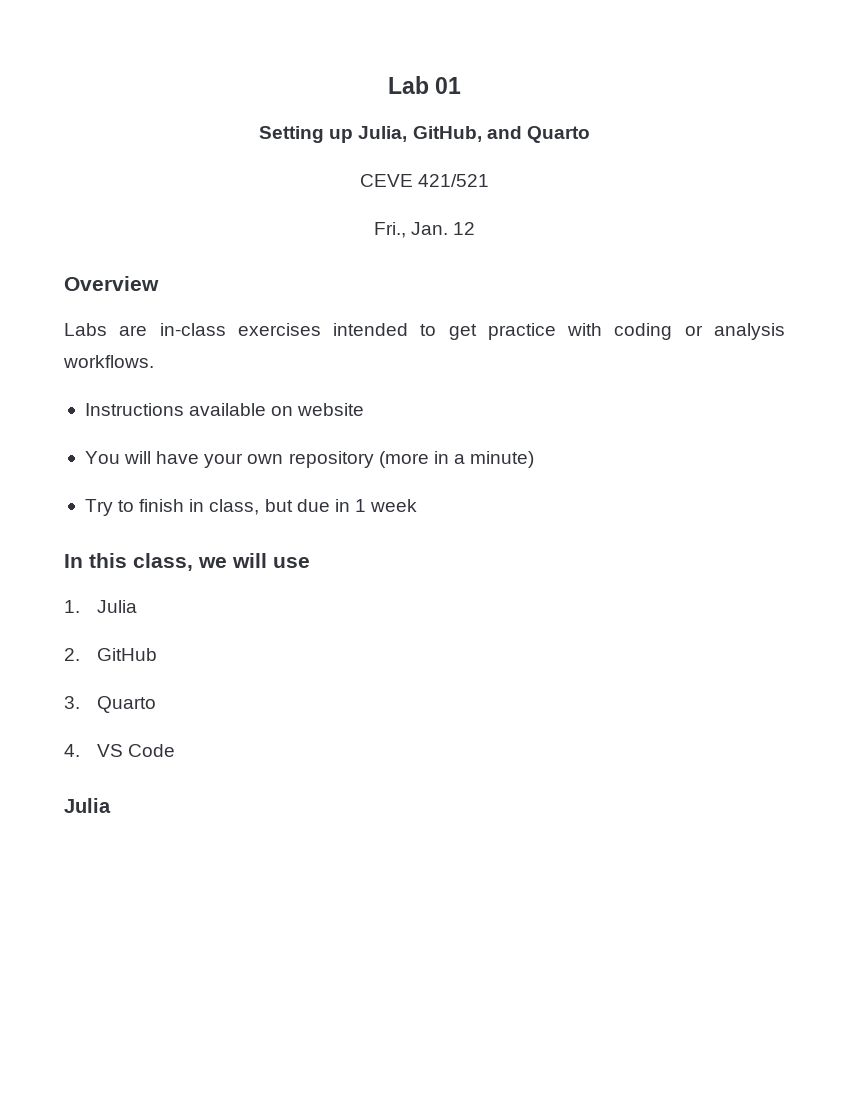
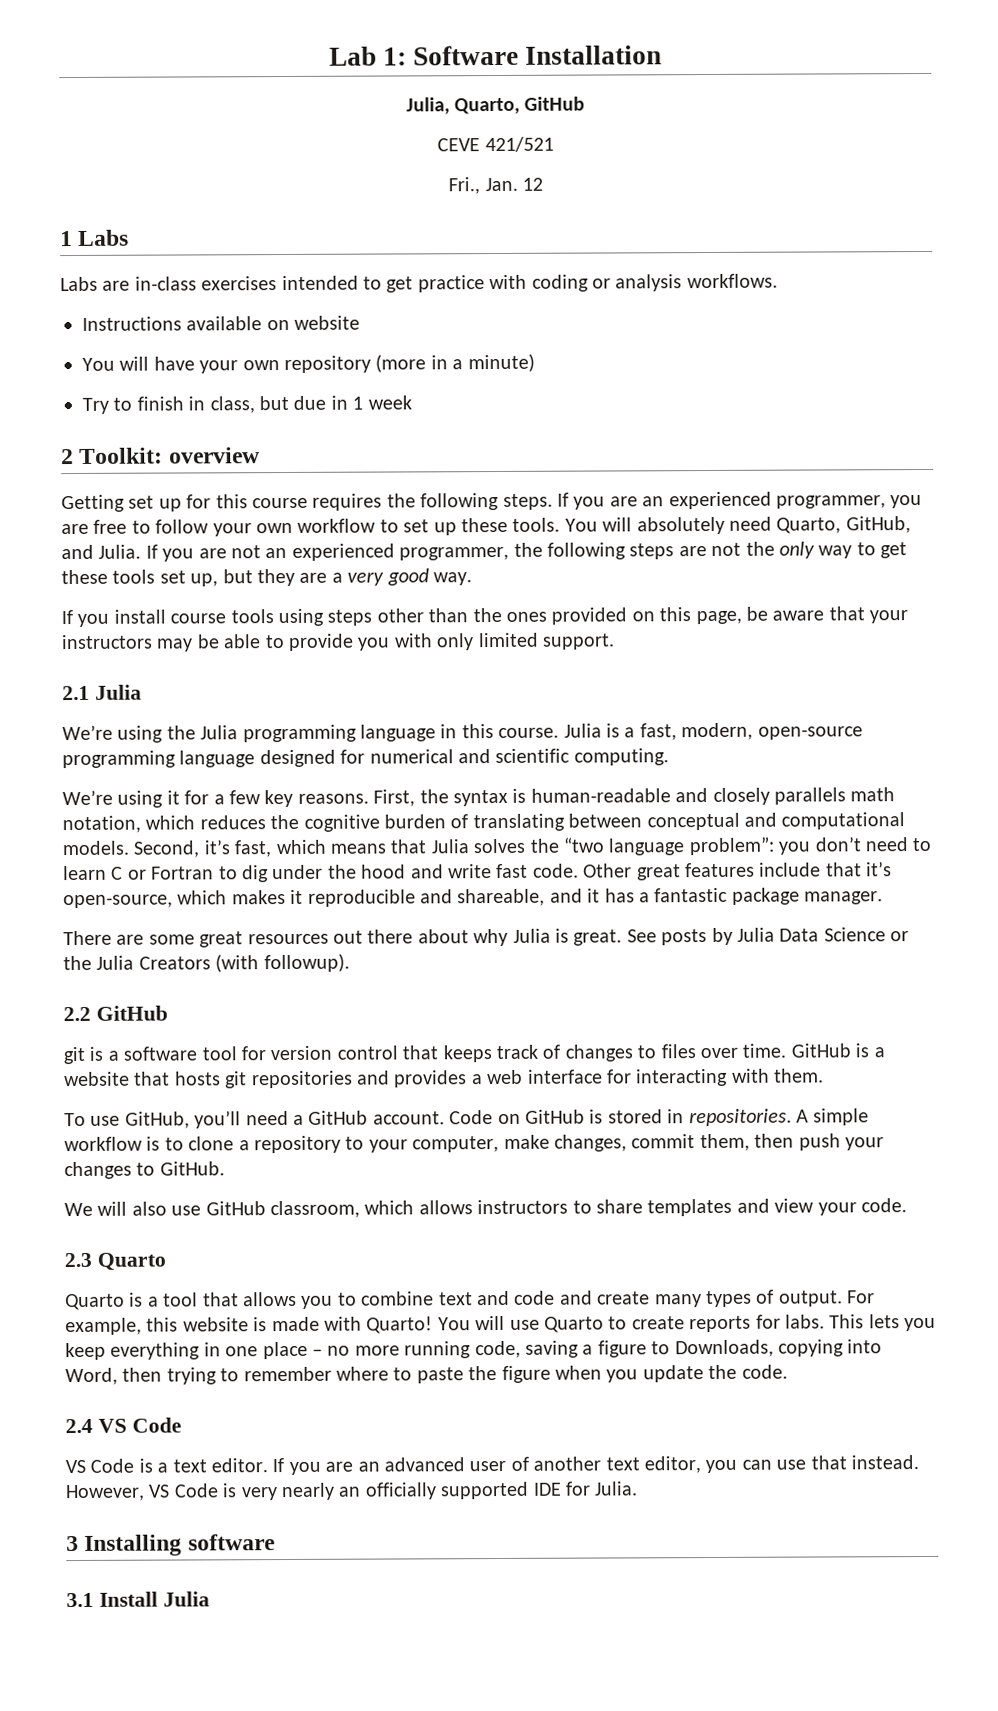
- Lab 01
- Setting up Julia, GitHub, and Quarto
+ Lab 1: Software Installation
+ Julia, Quarto, GitHub
- Overview
+ 1 Labs
- In this class, we will use
- 1. Julia
- 2. GitHub
- 3. Quarto
- 4. VS Code
- Julia
+ 2 Toolkit: overview
+ Getting set up for this course requires the following steps. If you are an experienced programmer, you are free to follow your own workflow to set up these tools. You will absolutely need Quarto, GitHub, and Julia. If you are not an experienced programmer, the following steps are not the only way to get these tools set up, but they are a very good way.
+ If you install course tools using steps other than the ones provided on this page, be aware that your instructors may be able to provide you with only limited support.
+ 2.1 Julia
+ We’re using the Julia programming language in this course. Julia is a fast, modern, open-source programming language designed for numerical and scientific computing.
+ We’re using it for a few key reasons. First, the syntax is human-readable and closely parallels math notation, which reduces the cognitive burden of translating between conceptual and computational models. Second, it’s fast, which means that Julia solves the “two language problem”: you don’t need to learn C or Fortran to dig under the hood and write fast code. Other great features include that it’s open-source, which makes it reproducible and shareable, and it has a fantastic package manager.
+ There are some great resources out there about why Julia is great. See posts by Julia Data Science or the Julia Creators (with followup).
+ 2.2 GitHub
+ git is a software tool for version control that keeps track of changes to files over time. GitHub is a website that hosts git repositories and provides a web interface for interacting with them.
+ To use GitHub, you’ll need a GitHub account. Code on GitHub is stored in repositories. A simple workflow is to clone a repository to your computer, make changes, commit them, then push your changes to GitHub.
+ We will also use GitHub classroom, which allows instructors to share templates and view your code.
+ 2.3 Quarto
+ Quarto is a tool that allows you to combine text and code and create many types of output. For example, this website is made with Quarto! You will use Quarto to create reports for labs. This lets you keep everything in one place – no more running code, saving a figure to Downloads, copying into Word, then trying to remember where to paste the figure when you update the code.
+ 2.4 VS Code
+ VS Code is a text editor. If you are an advanced user of another text editor, you can use that instead. However, VS Code is very nearly an officially supported IDE for Julia.
+ 3 Installing software
+ 3.1 Install Julia

